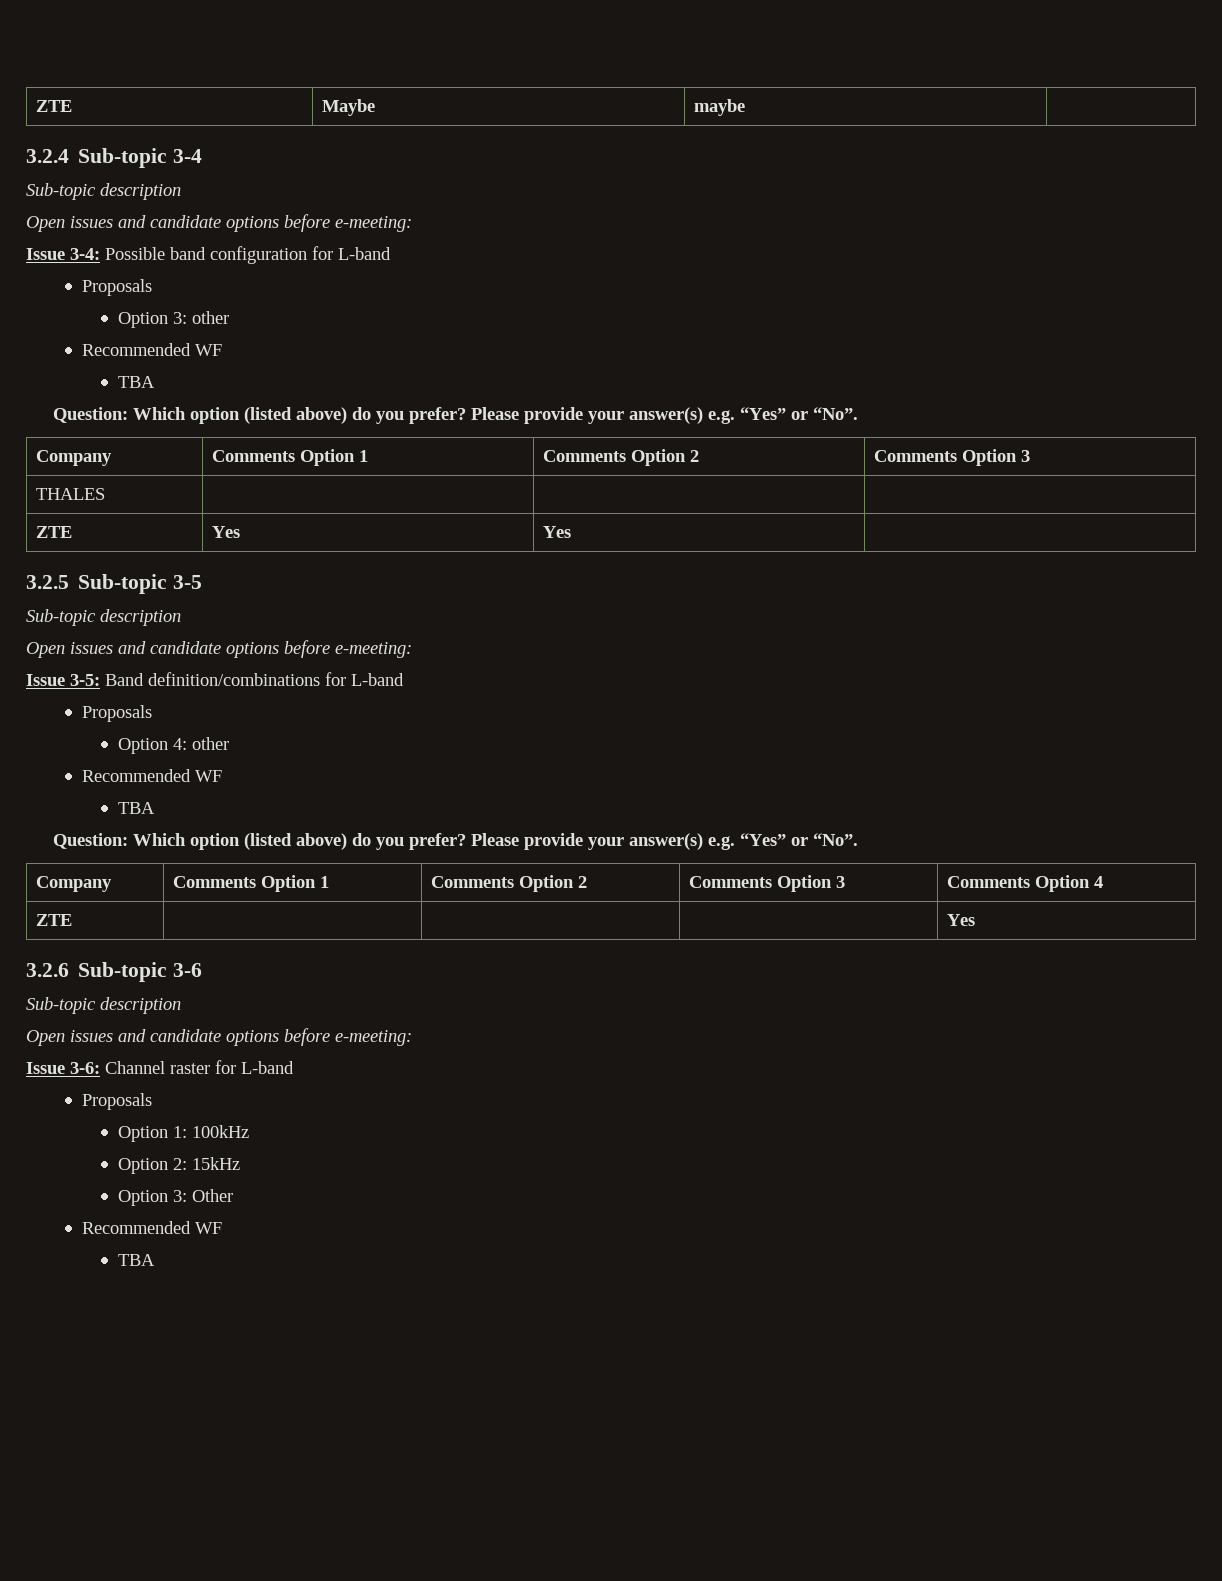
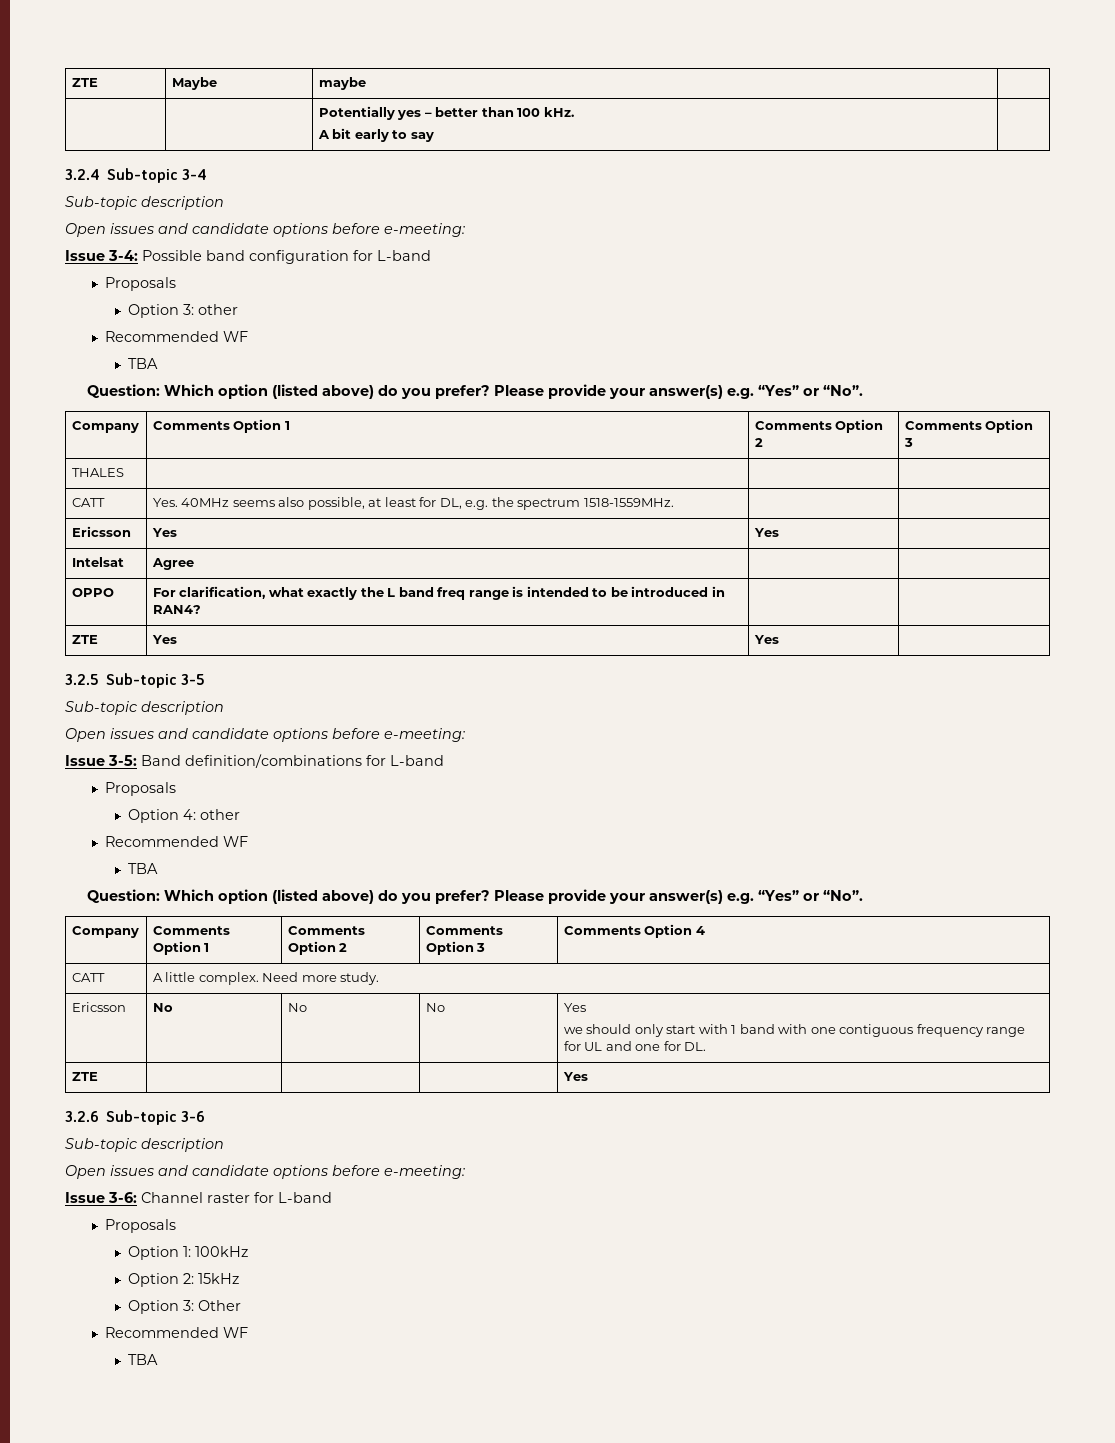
+ | | Potentially yes – better than 100 kHz.
+ A bit early to say |
+ CATT | Yes. 40MHz seems also possible, at least for DL, e.g. the spectrum 1518-1559MHz. | |
+ Ericsson | Yes | Yes |
+ Intelsat | Agree | |
+ OPPO | For clarification, what exactly the L band freq range is intended to be introduced in RAN4? | |
+ CATT | A little complex. Need more study.
+ Ericsson | No | No | No | Yes
+ we should only start with 1 band with one contiguous frequency range for UL and one for DL.

